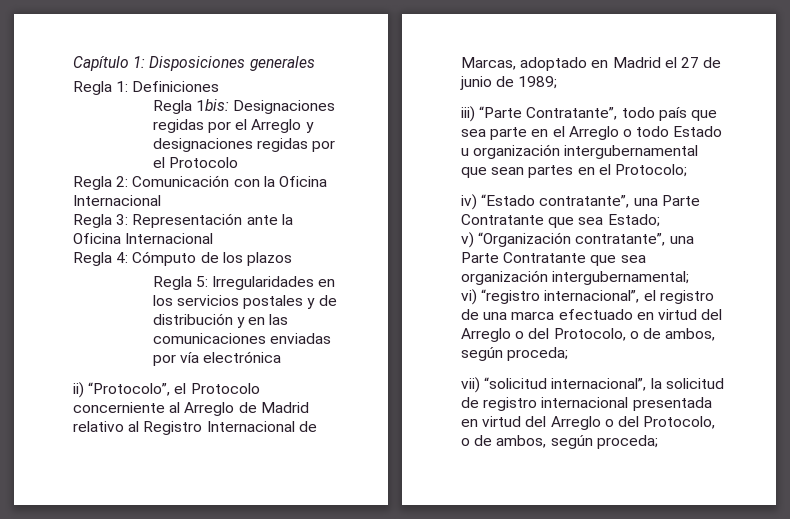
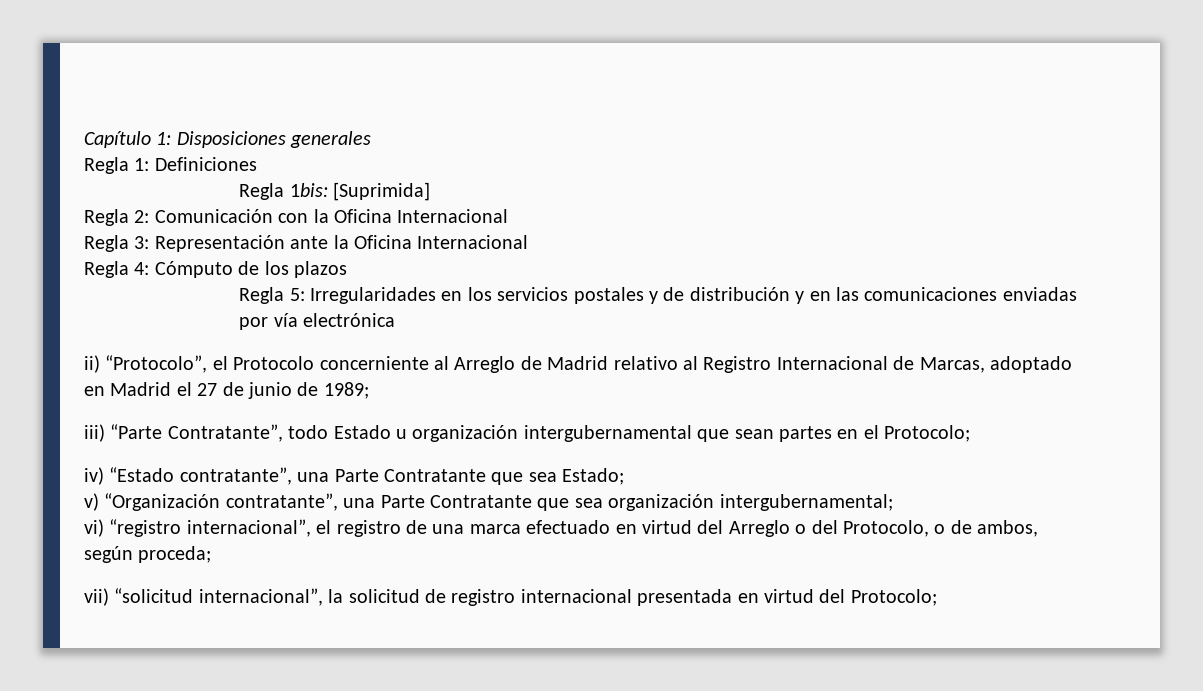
- Regla 1bis: Designaciones regidas por el Arreglo y designaciones regidas por el Protocolo
+ Regla 1bis: [Suprimida]
- iii) “Parte Contratante”, todo país que sea parte en el Arreglo o todo Estado u organización intergubernamental que sean partes en el Protocolo;
+ iii) “Parte Contratante”, todo Estado u organización intergubernamental que sean partes en el Protocolo;
- vii) “solicitud internacional”, la solicitud de registro internacional presentada en virtud del Arreglo o del Protocolo, o de ambos, según proceda;
+ vii) “solicitud internacional”, la solicitud de registro internacional presentada en virtud del Protocolo;

